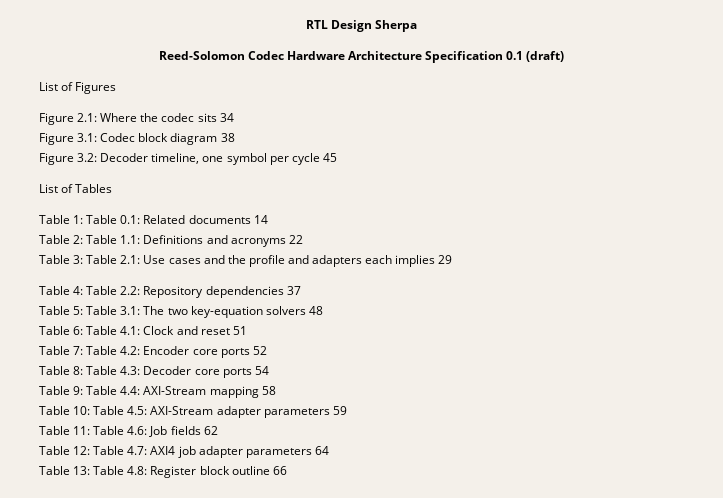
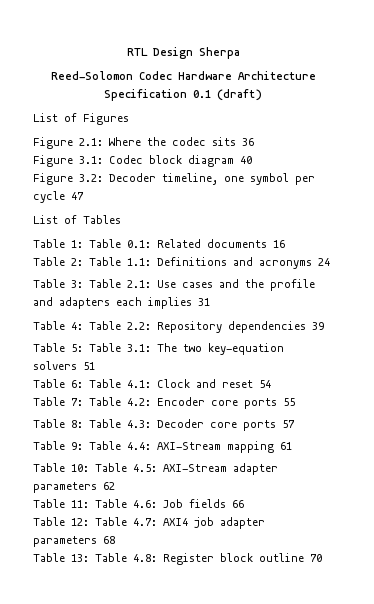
- Figure 2.1: Where the codec sits 34
+ Figure 2.1: Where the codec sits 36
- Figure 3.1: Codec block diagram 38
+ Figure 3.1: Codec block diagram 40
- Figure 3.2: Decoder timeline, one symbol per cycle 45
+ Figure 3.2: Decoder timeline, one symbol per cycle 47
- Table 1: Table 0.1: Related documents 14
+ Table 1: Table 0.1: Related documents 16
- Table 2: Table 1.1: Definitions and acronyms 22
+ Table 2: Table 1.1: Definitions and acronyms 24
- Table 3: Table 2.1: Use cases and the profile and adapters each implies 29
+ Table 3: Table 2.1: Use cases and the profile and adapters each implies 31
- Table 4: Table 2.2: Repository dependencies 37
+ Table 4: Table 2.2: Repository dependencies 39
- Table 5: Table 3.1: The two key-equation solvers 48
+ Table 5: Table 3.1: The two key-equation solvers 51
- Table 6: Table 4.1: Clock and reset 51
+ Table 6: Table 4.1: Clock and reset 54
- Table 7: Table 4.2: Encoder core ports 52
+ Table 7: Table 4.2: Encoder core ports 55
- Table 8: Table 4.3: Decoder core ports 54
+ Table 8: Table 4.3: Decoder core ports 57
- Table 9: Table 4.4: AXI-Stream mapping 58
+ Table 9: Table 4.4: AXI-Stream mapping 61
- Table 10: Table 4.5: AXI-Stream adapter parameters 59
+ Table 10: Table 4.5: AXI-Stream adapter parameters 62
- Table 11: Table 4.6: Job fields 62
+ Table 11: Table 4.6: Job fields 66
- Table 12: Table 4.7: AXI4 job adapter parameters 64
+ Table 12: Table 4.7: AXI4 job adapter parameters 68
- Table 13: Table 4.8: Register block outline 66
+ Table 13: Table 4.8: Register block outline 70

